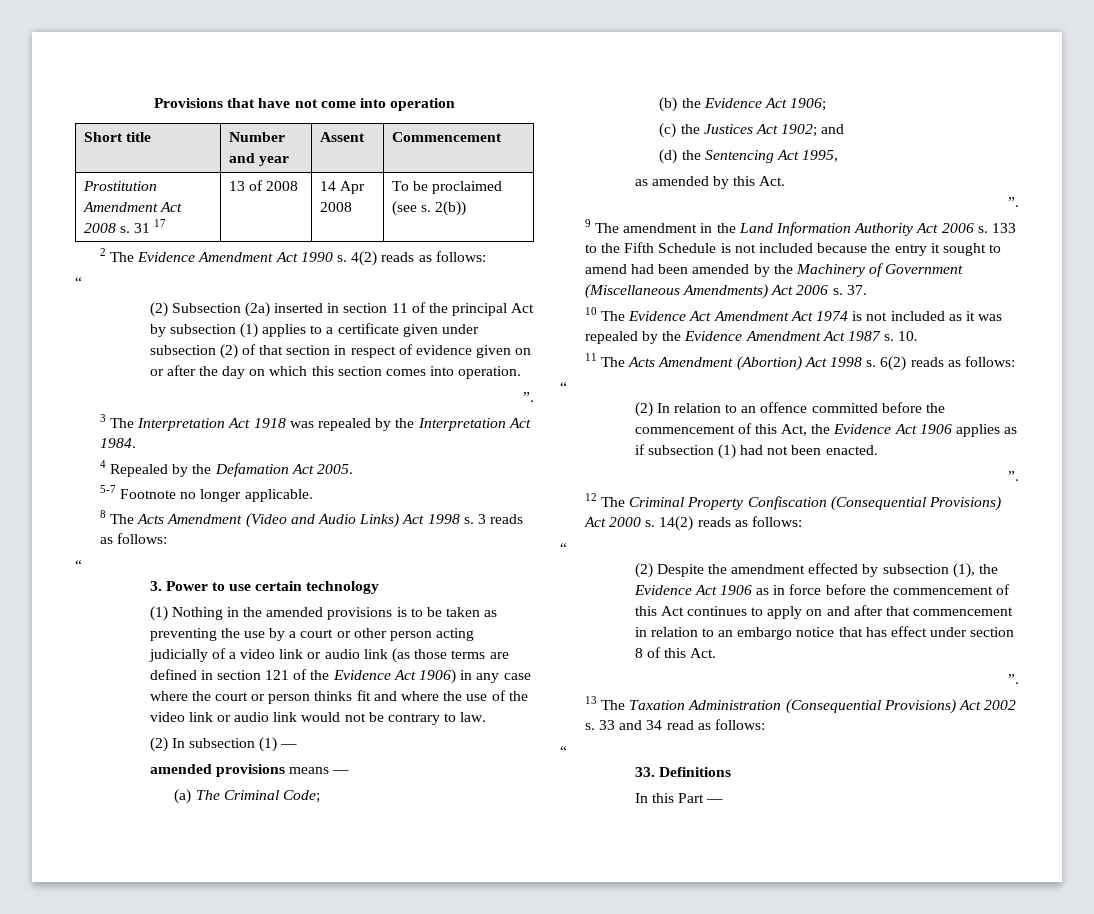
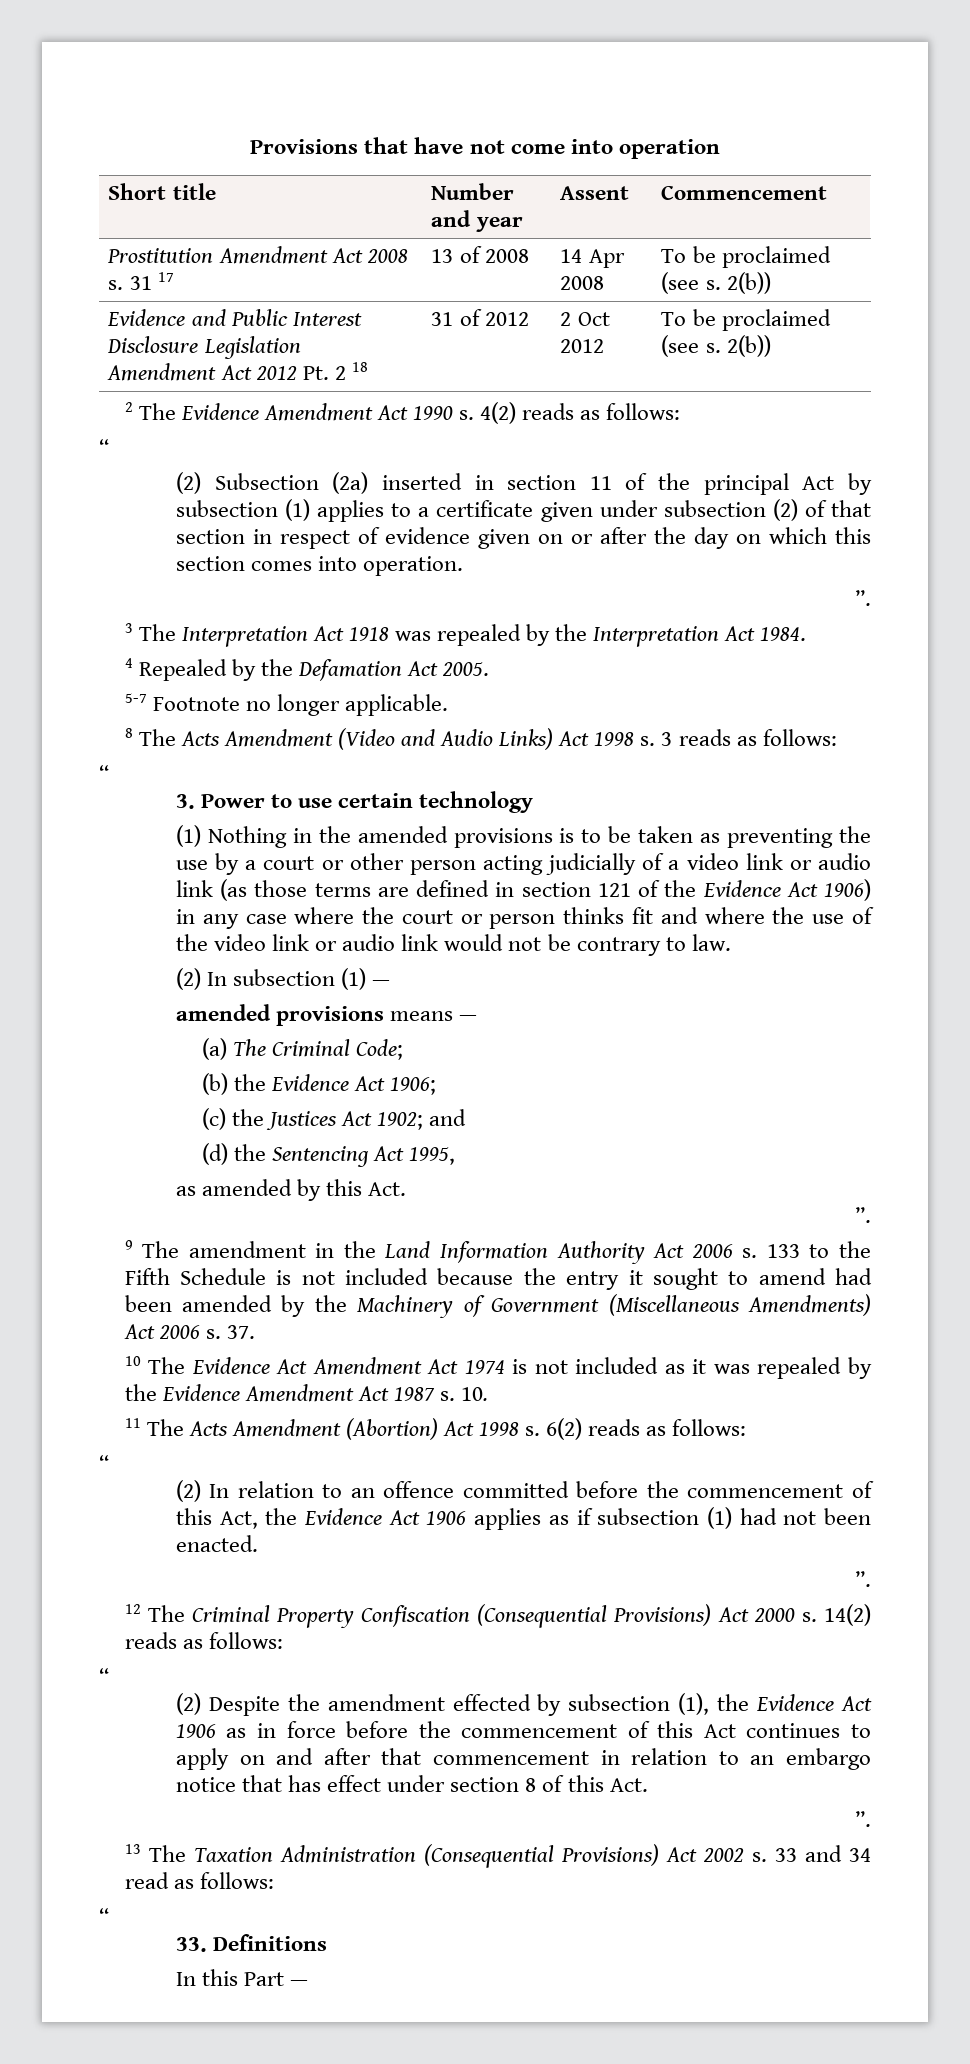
+ Evidence and Public Interest Disclosure Legislation Amendment Act 2012 Pt. 2 18 | 31 of 2012 | 2 Oct 2012 | To be proclaimed (see s. 2(b))

